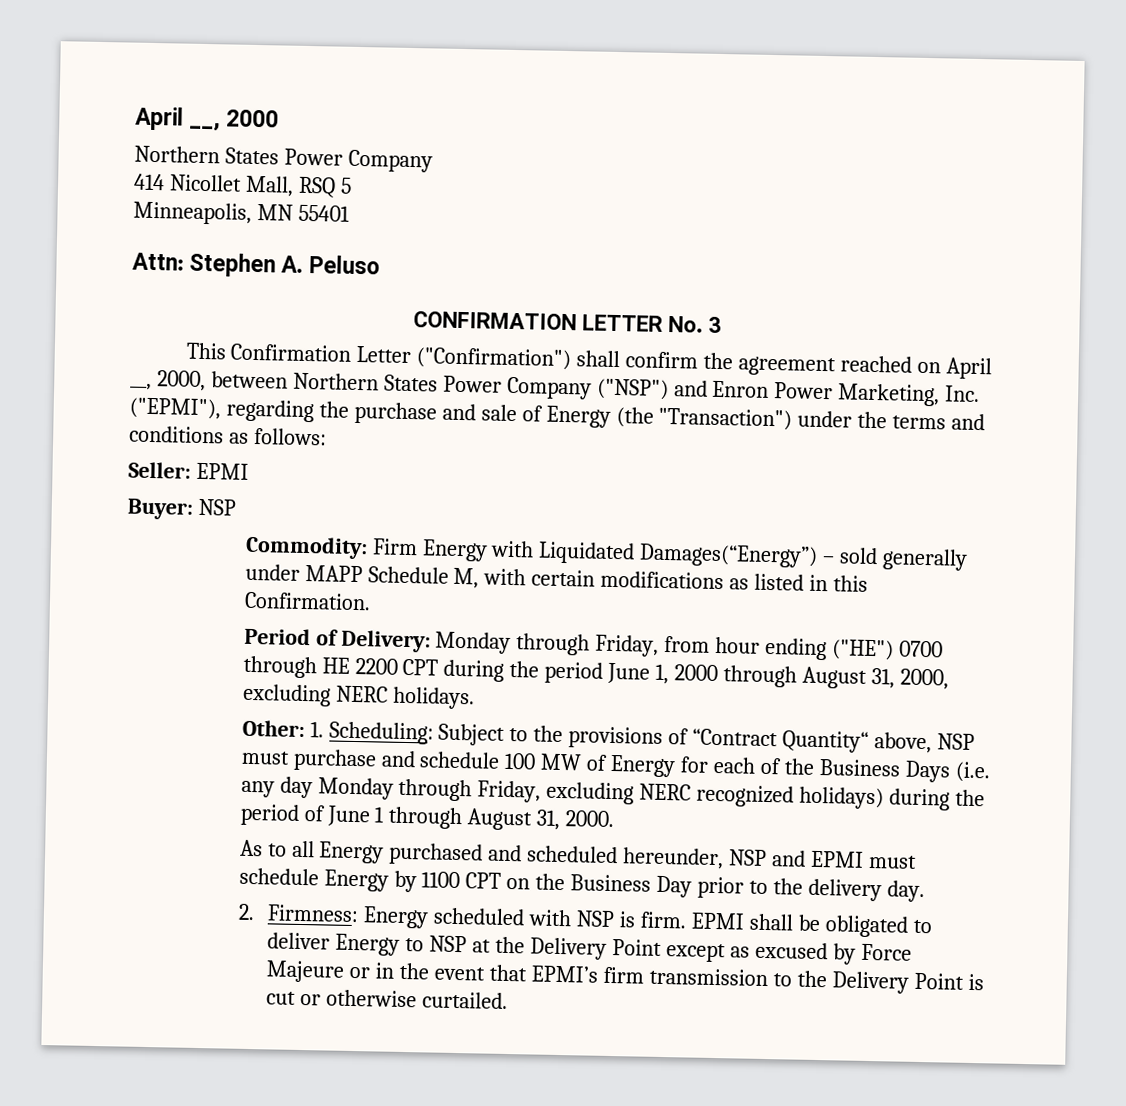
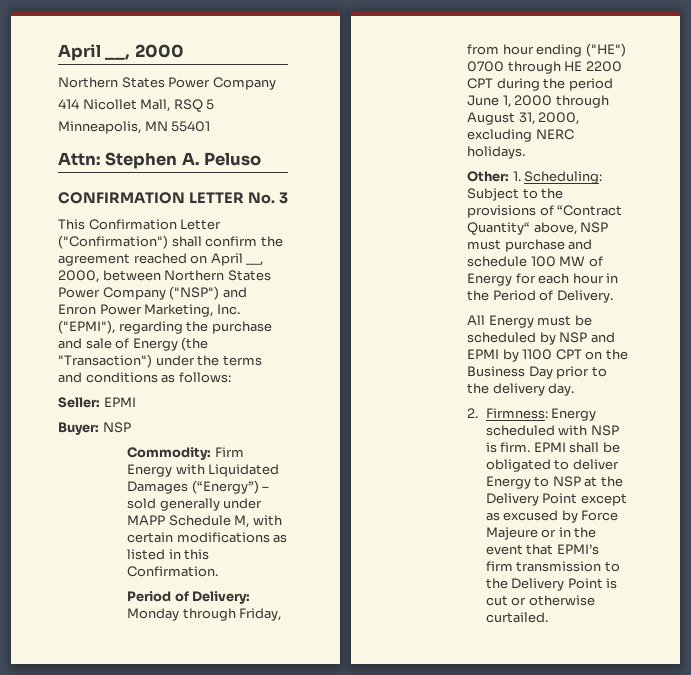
- Commodity: Firm Energy with Liquidated Damages(“Energy”) – sold generally under MAPP Schedule M, with certain modifications as listed in this Confirmation.
+ Commodity: Firm Energy with Liquidated Damages (“Energy”) – sold generally under MAPP Schedule M, with certain modifications as listed in this Confirmation.
- Other: 1. Scheduling: Subject to the provisions of “Contract Quantity“ above, NSP must purchase and schedule 100 MW of Energy for each of the Business Days (i.e. any day Monday through Friday, excluding NERC recognized holidays) during the period of June 1 through August 31, 2000.
- As to all Energy purchased and scheduled hereunder, NSP and EPMI must schedule Energy by 1100 CPT on the Business Day prior to the delivery day.
+ Other: 1. Scheduling: Subject to the provisions of “Contract Quantity“ above, NSP must purchase and schedule 100 MW of Energy for each hour in the Period of Delivery.
+ All Energy must be scheduled by NSP and EPMI by 1100 CPT on the Business Day prior to the delivery day.

